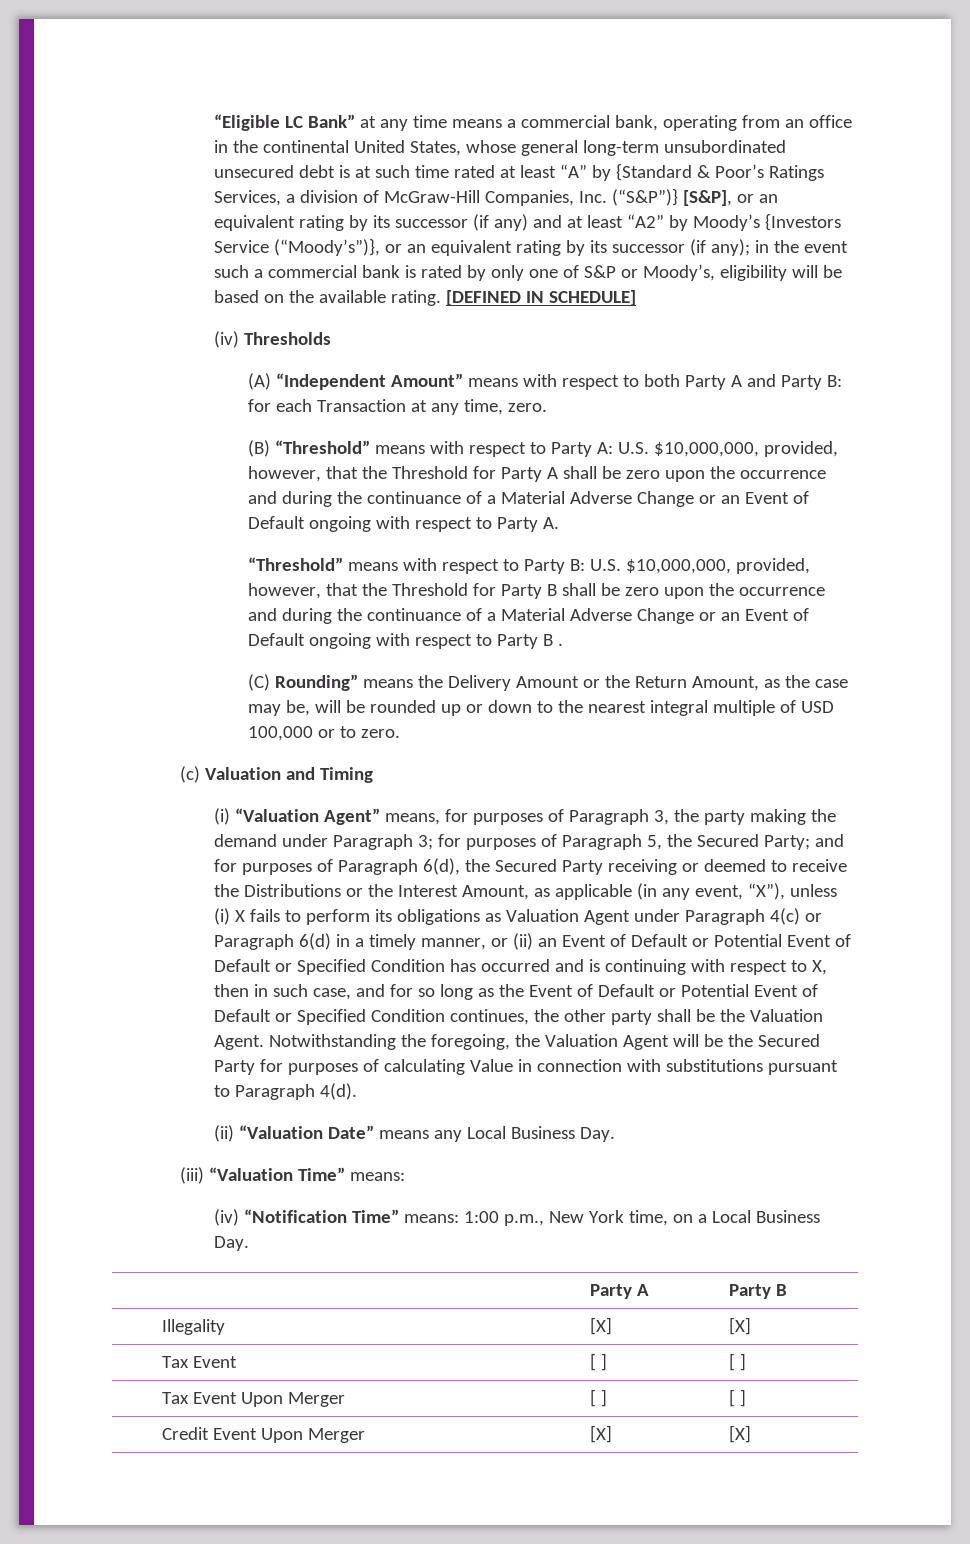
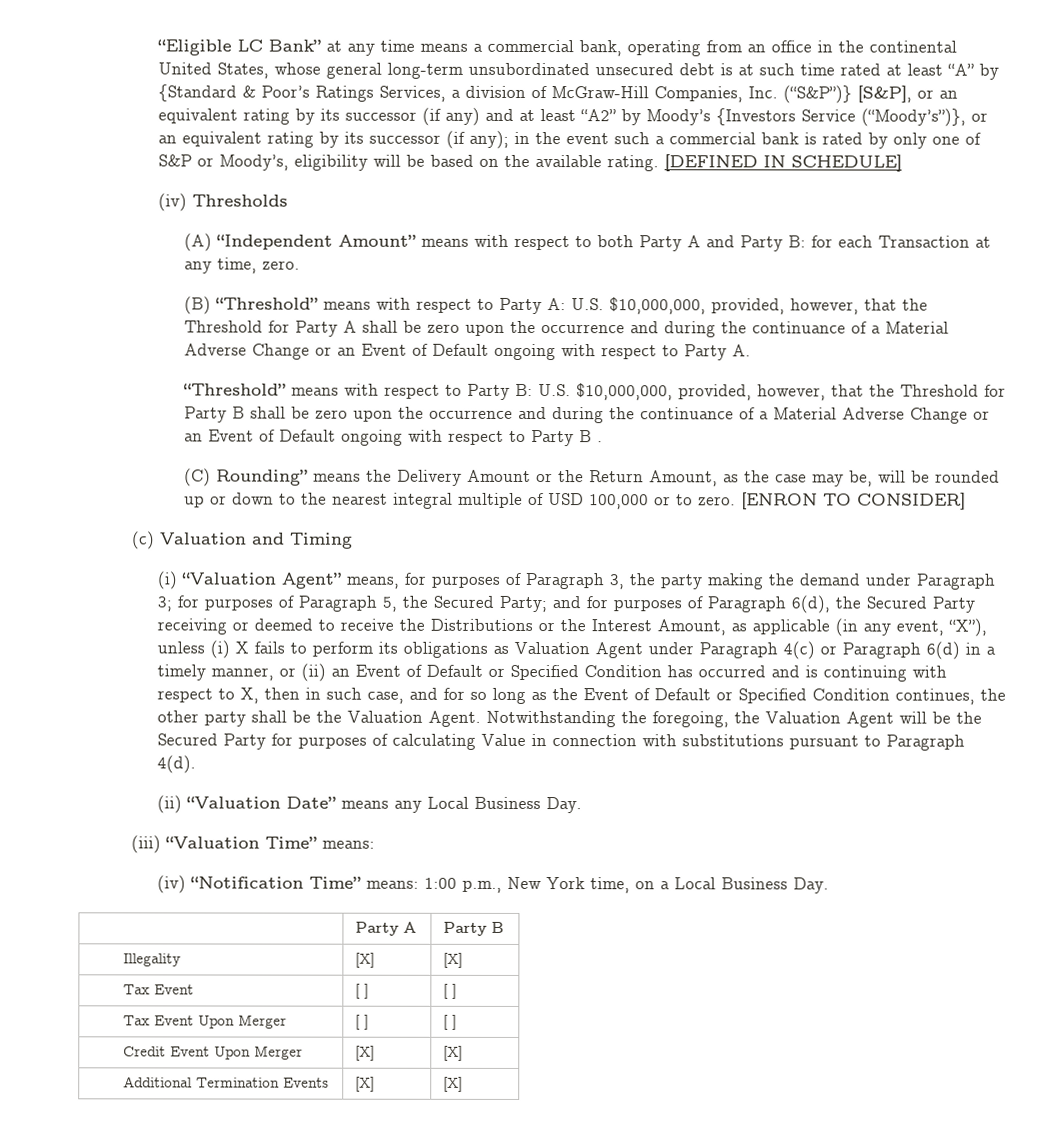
+ [ENRON TO CONSIDER]
- and for purposes of Paragraph 6(d), the Secured Party receiving or deemed to receive the Distributions or the Interest Amount, as applicable (in any event, “X”), unless (i) X fails to perform its obligations as Valuation Agent under Paragraph 4(c) or Paragraph 6(d) in a timely manner, or (ii) an Event of Default or Potential Event of Default or Specified Condition has occurred and is continuing with respect to X, then in such case, and for so long as the Event of Default or Potential Event of Default or Specified Condition continues, the other party shall be the Valuation Agent.
+ and for purposes of Paragraph 6(d), the Secured Party receiving or deemed to receive the Distributions or the Interest Amount, as applicable (in any event, “X”), unless (i) X fails to perform its obligations as Valuation Agent under Paragraph 4(c) or Paragraph 6(d) in a timely manner, or (ii) an Event of Default or Specified Condition has occurred and is continuing with respect to X, then in such case, and for so long as the Event of Default or Specified Condition continues, the other party shall be the Valuation Agent.
+ Additional Termination Events | [X] | [X]

